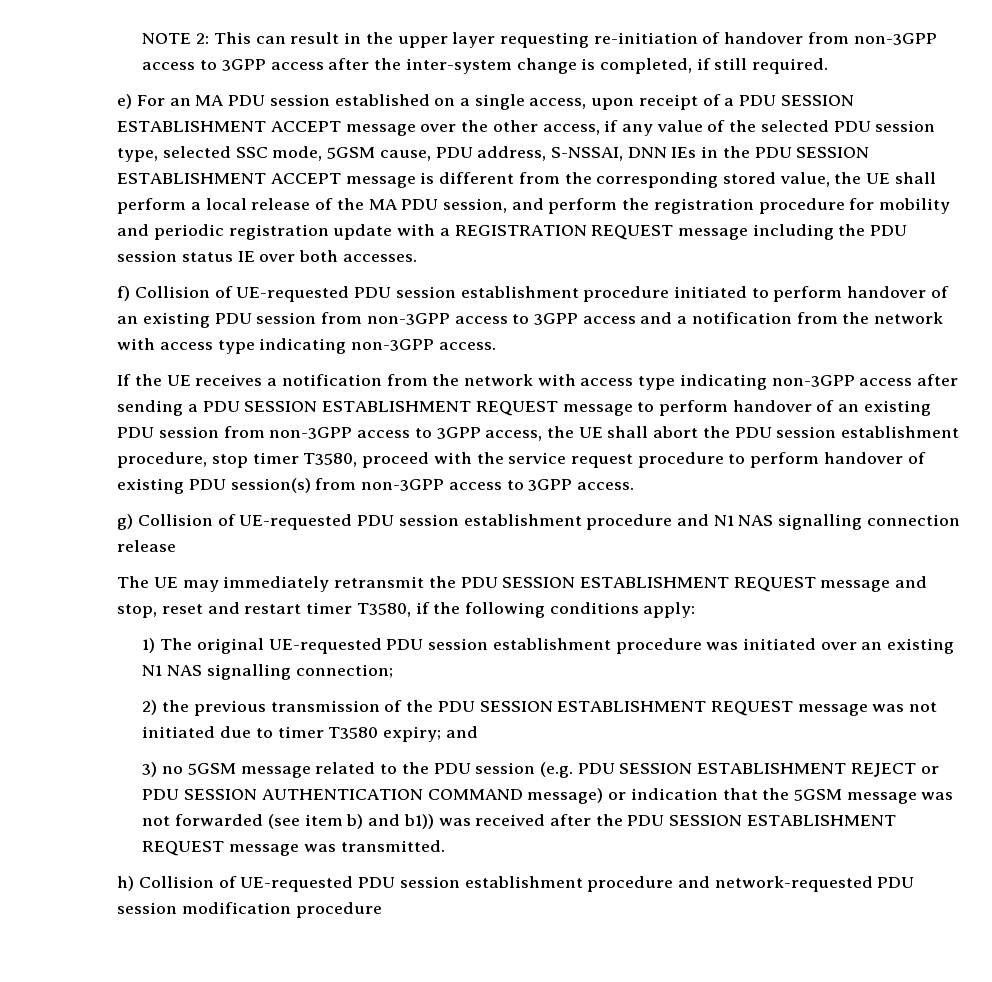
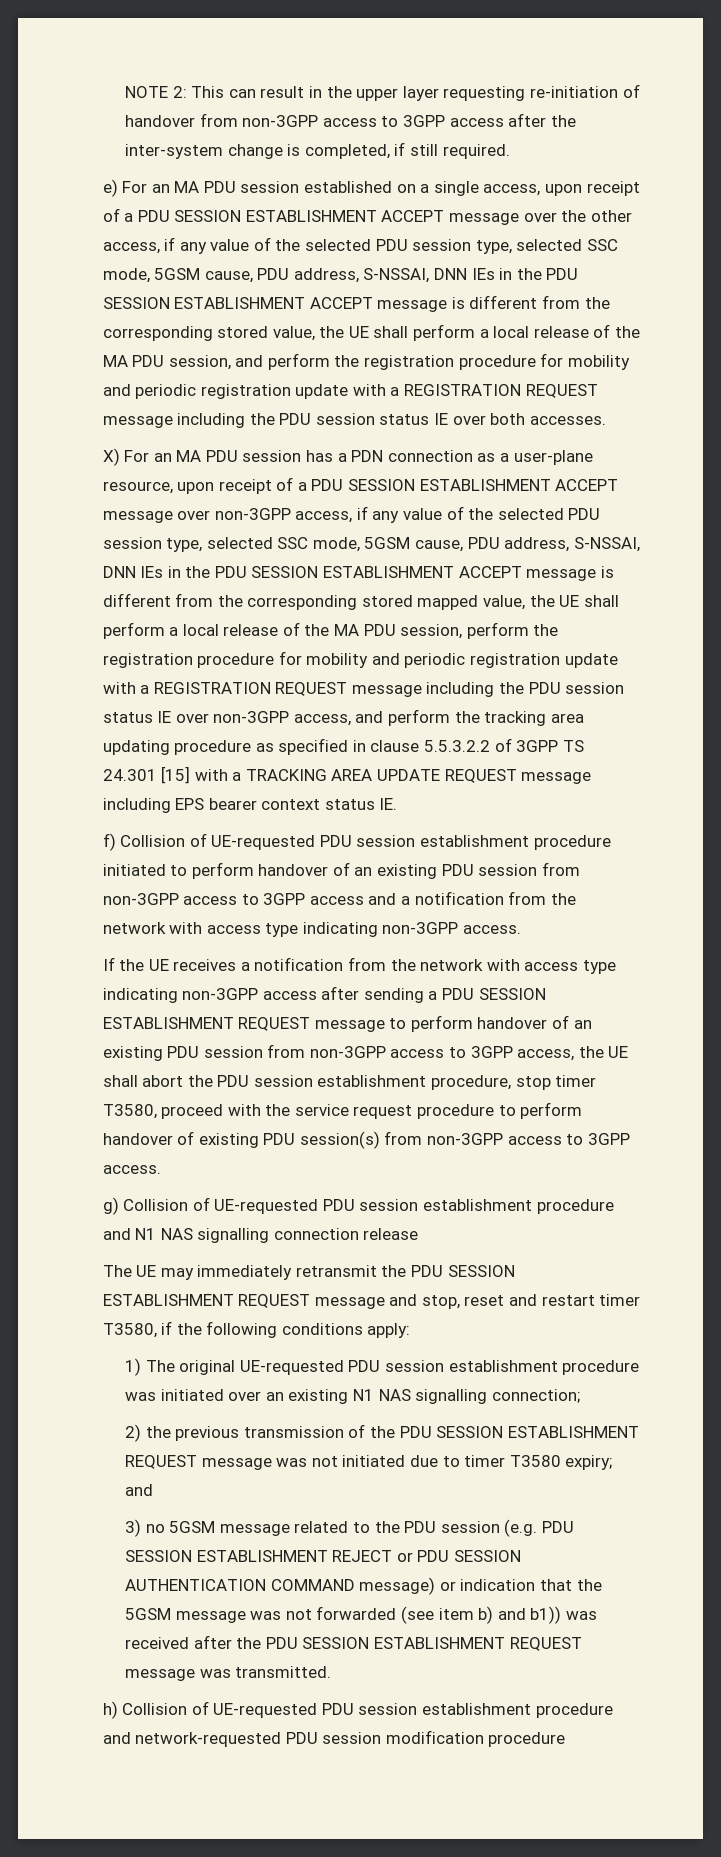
+ X) For an MA PDU session has a PDN connection as a user-plane resource, upon receipt of a PDU SESSION ESTABLISHMENT ACCEPT message over non-3GPP access, if any value of the selected PDU session type, selected SSC mode, 5GSM cause, PDU address, S-NSSAI, DNN IEs in the PDU SESSION ESTABLISHMENT ACCEPT message is different from the corresponding stored mapped value, the UE shall perform a local release of the MA PDU session, perform the registration procedure for mobility and periodic registration update with a REGISTRATION REQUEST message including the PDU session status IE over non-3GPP access, and perform the tracking area updating procedure as specified in clause 5.5.3.2.2 of 3GPP TS 24.301 [15] with a TRACKING AREA UPDATE REQUEST message including EPS bearer context status IE.

